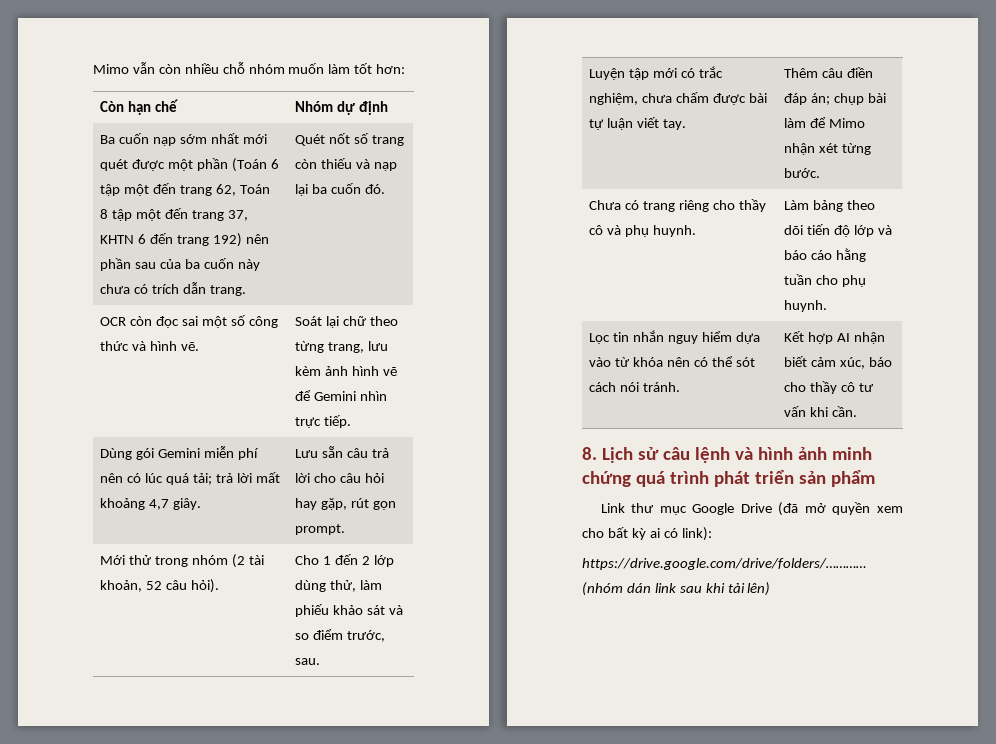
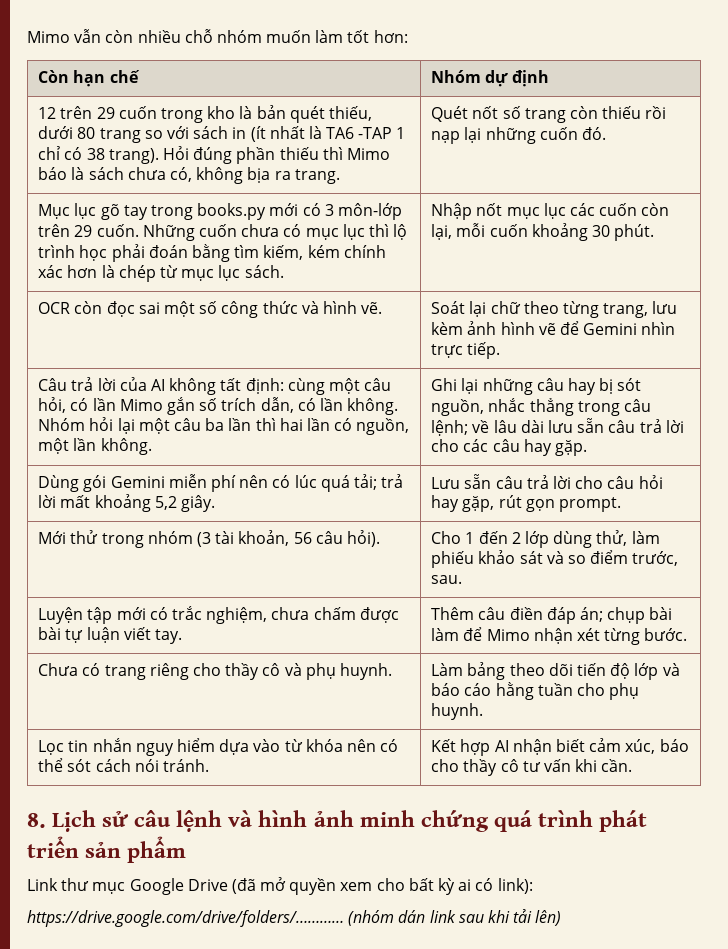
- Ba cuốn nạp sớm nhất mới quét được một phần (Toán 6 tập một đến trang 62, Toán 8 tập một đến trang 37, KHTN 6 đến trang 192) nên phần sau của ba cuốn này chưa có trích dẫn trang.
+ 12 trên 29 cuốn trong kho là bản quét thiếu, dưới 80 trang so với sách in (ít nhất là TA6 -TAP 1 chỉ có 38 trang). Hỏi đúng phần thiếu thì Mimo báo là sách chưa có, không bịa ra trang.
- Quét nốt số trang còn thiếu và nạp lại ba cuốn đó.
+ Quét nốt số trang còn thiếu rồi nạp lại những cuốn đó.
+ Mục lục gõ tay trong books.py mới có 3 môn-lớp trên 29 cuốn. Những cuốn chưa có mục lục thì lộ trình học phải đoán bằng tìm kiếm, kém chính xác hơn là chép từ mục lục sách. | Nhập nốt mục lục các cuốn còn lại, mỗi cuốn khoảng 30 phút.
+ Câu trả lời của AI không tất định: cùng một câu hỏi, có lần Mimo gắn số trích dẫn, có lần không. Nhóm hỏi lại một câu ba lần thì hai lần có nguồn, một lần không. | Ghi lại những câu hay bị sót nguồn, nhắc thẳng trong câu lệnh; về lâu dài lưu sẵn câu trả lời cho các câu hay gặp.
- Dùng gói Gemini miễn phí nên có lúc quá tải; trả lời mất khoảng 4,7 giây. | Lưu sẵn câu trả lời cho câu hỏi hay gặp, rút gọn prompt.
+ Dùng gói Gemini miễn phí nên có lúc quá tải; trả lời mất khoảng 5,2 giây. | Lưu sẵn câu trả lời cho câu hỏi hay gặp, rút gọn prompt.
- Mới thử trong nhóm (2 tài khoản, 52 câu hỏi). | Cho 1 đến 2 lớp dùng thử, làm phiếu khảo sát và so điểm trước, sau.
+ Mới thử trong nhóm (3 tài khoản, 56 câu hỏi). | Cho 1 đến 2 lớp dùng thử, làm phiếu khảo sát và so điểm trước, sau.

